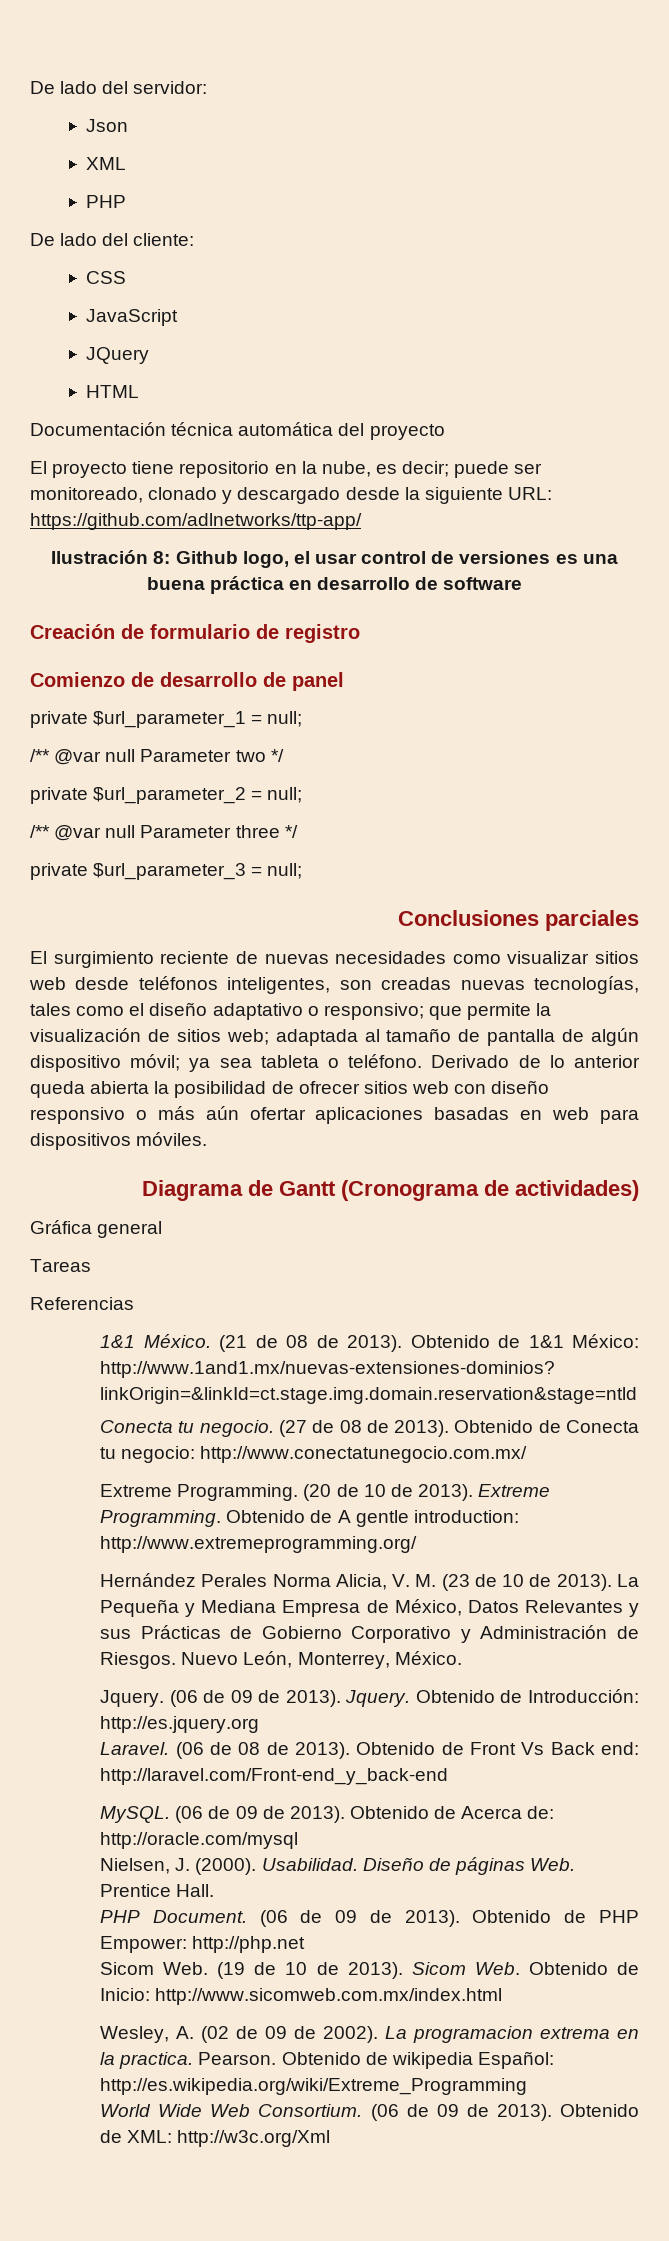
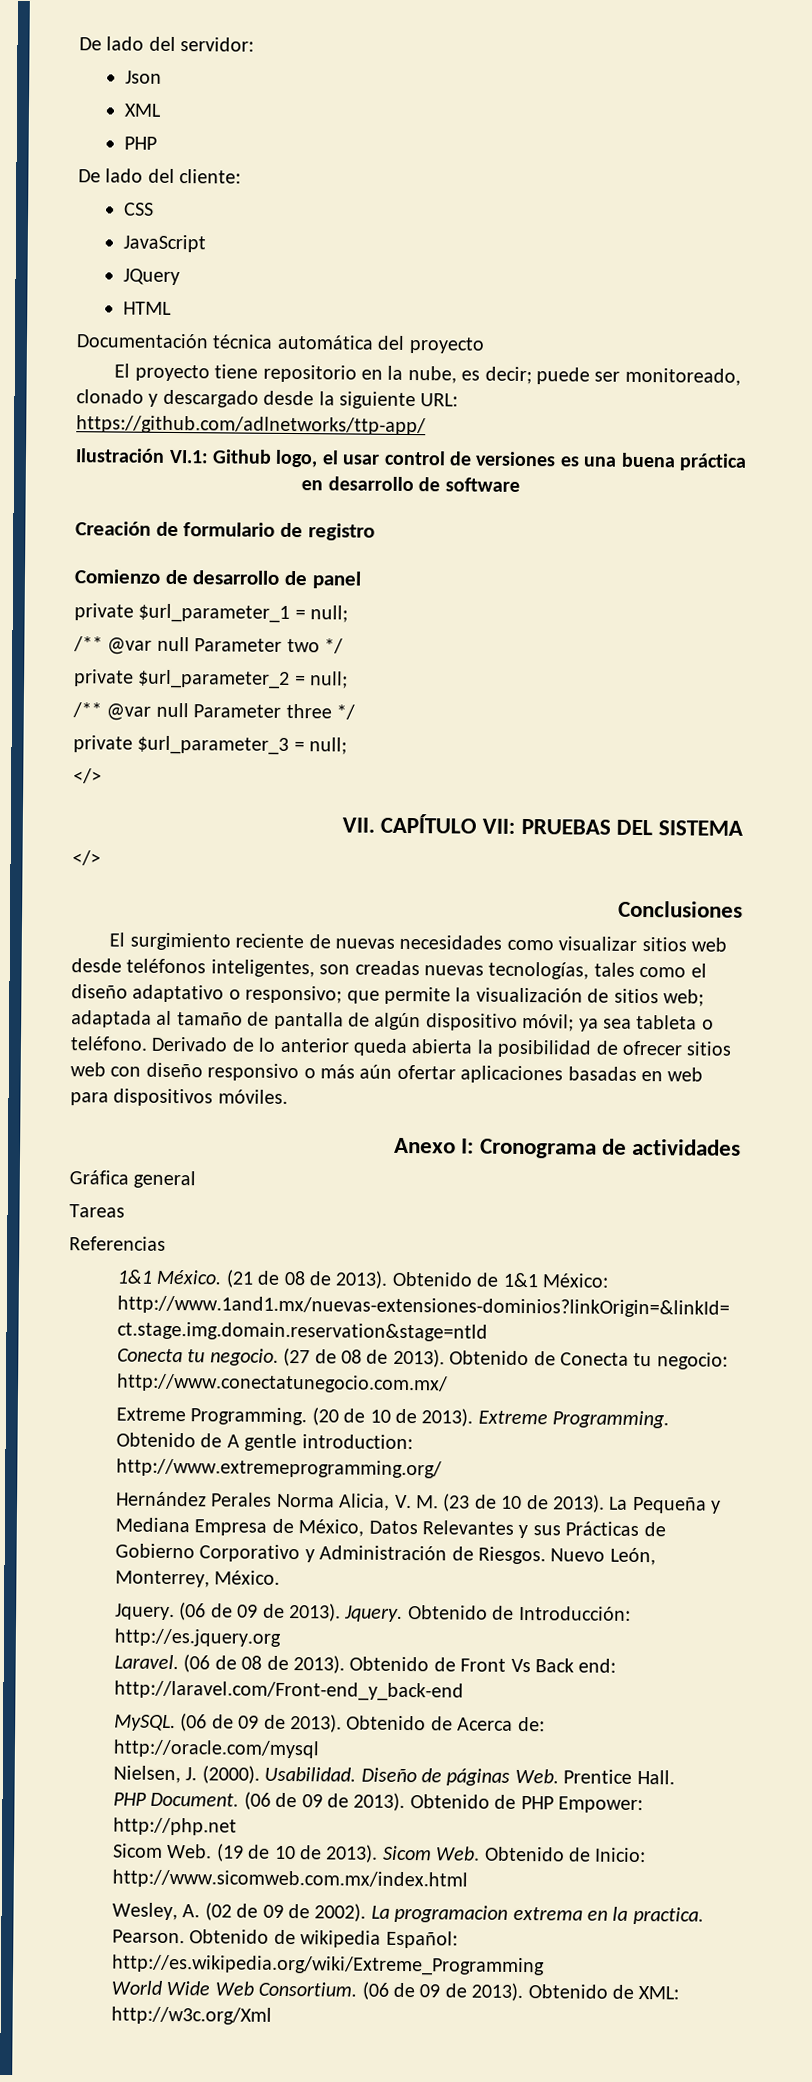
- Ilustración 8: Github logo, el usar control de versiones es una buena práctica en desarrollo de software
+ Ilustración VI.1: Github logo, el usar control de versiones es una buena práctica en desarrollo de software
  private $url_parameter_3 = null;
+ </>
+ VII. CAPÍTULO VII: PRUEBAS DEL SISTEMA
+ </>
- Conclusiones parciales
+ Conclusiones
- Diagrama de Gantt (Cronograma de actividades)
+ Anexo I: Cronograma de actividades

